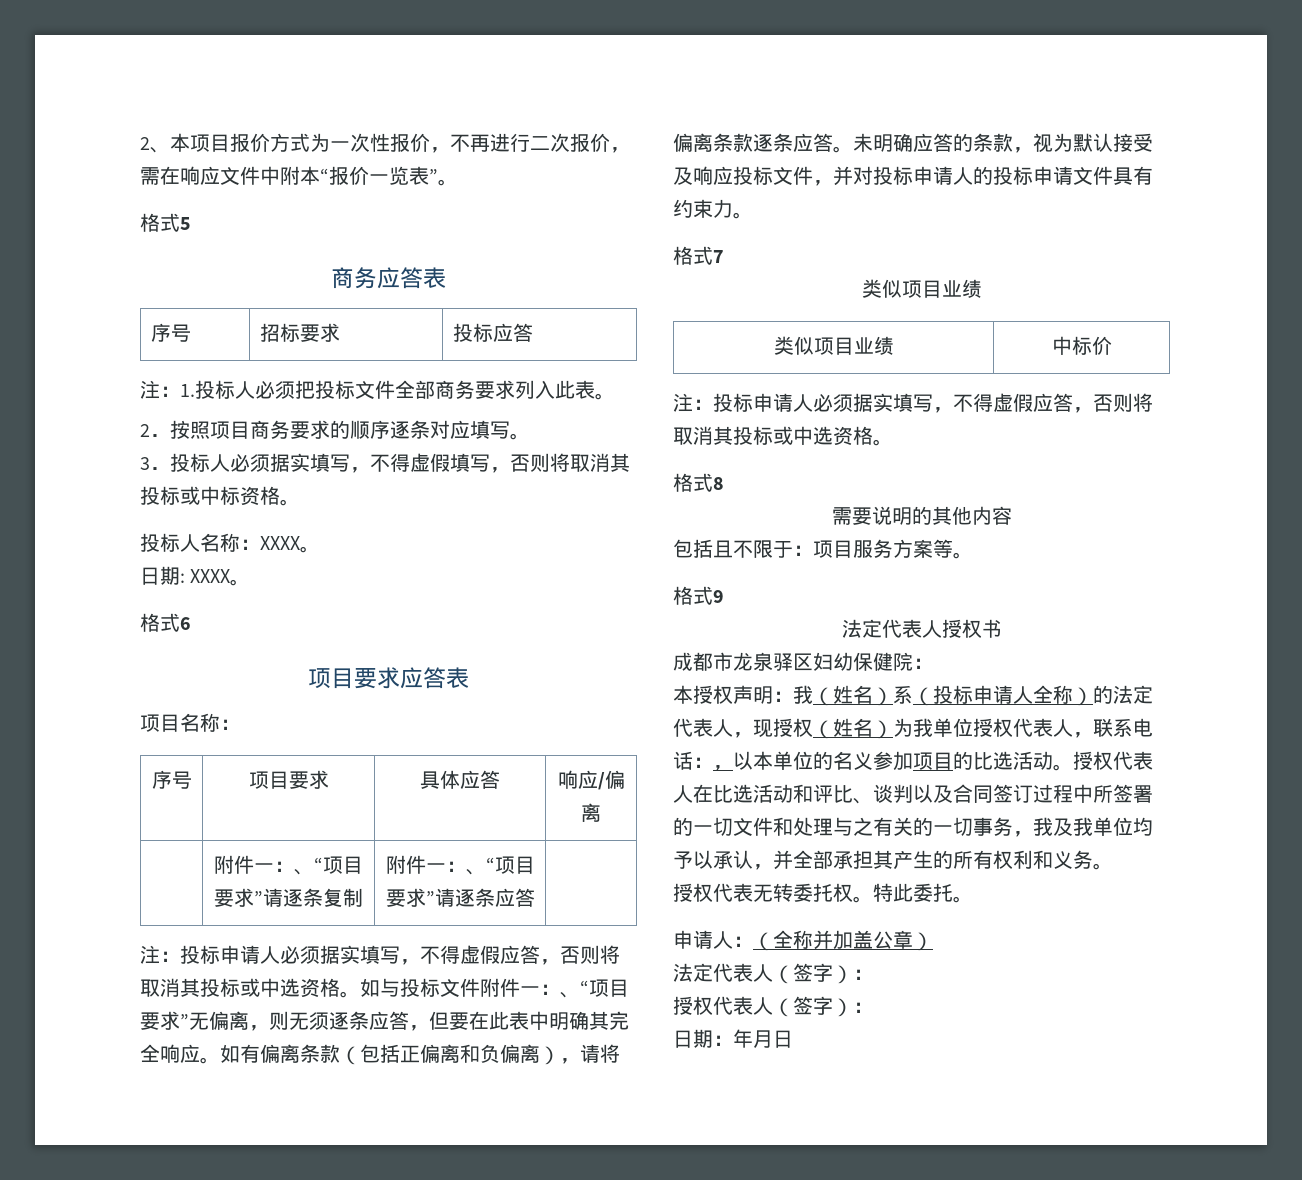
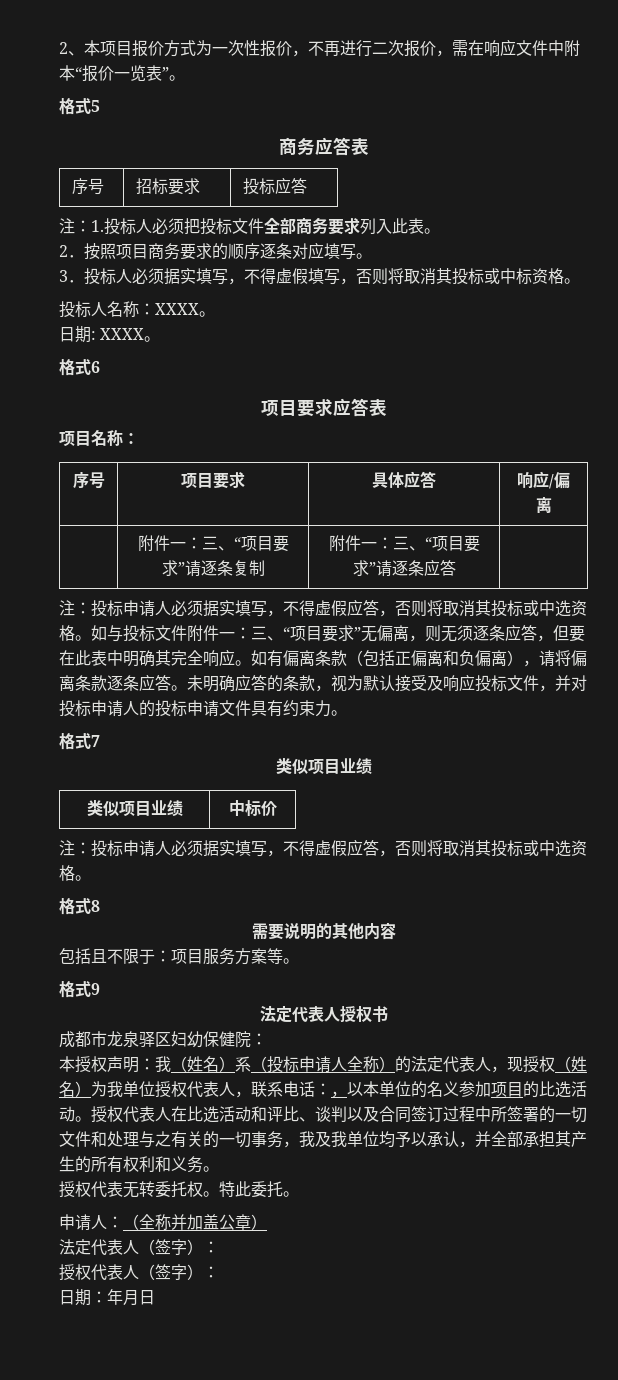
- | 附件一：、“项目要求”请逐条复制 | 附件一：、“项目要求”请逐条应答 |
+ | 附件一：三、“项目要求”请逐条复制 | 附件一：三、“项目要求”请逐条应答 |
- 如与投标文件附件一：、“项目要求”无偏离，则无须逐条应答，但要在此表中明确其完全响应。
+ 如与投标文件附件一：三、“项目要求”无偏离，则无须逐条应答，但要在此表中明确其完全响应。

